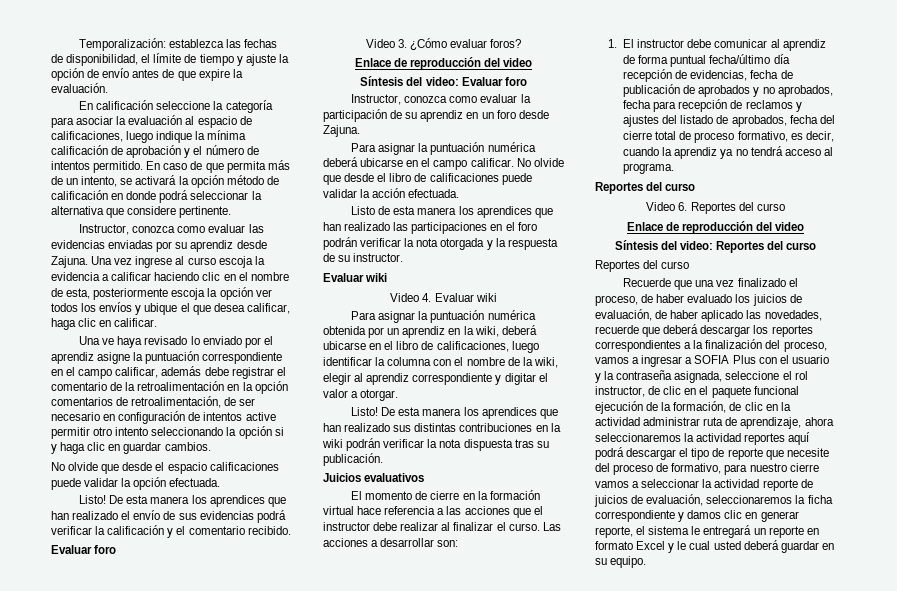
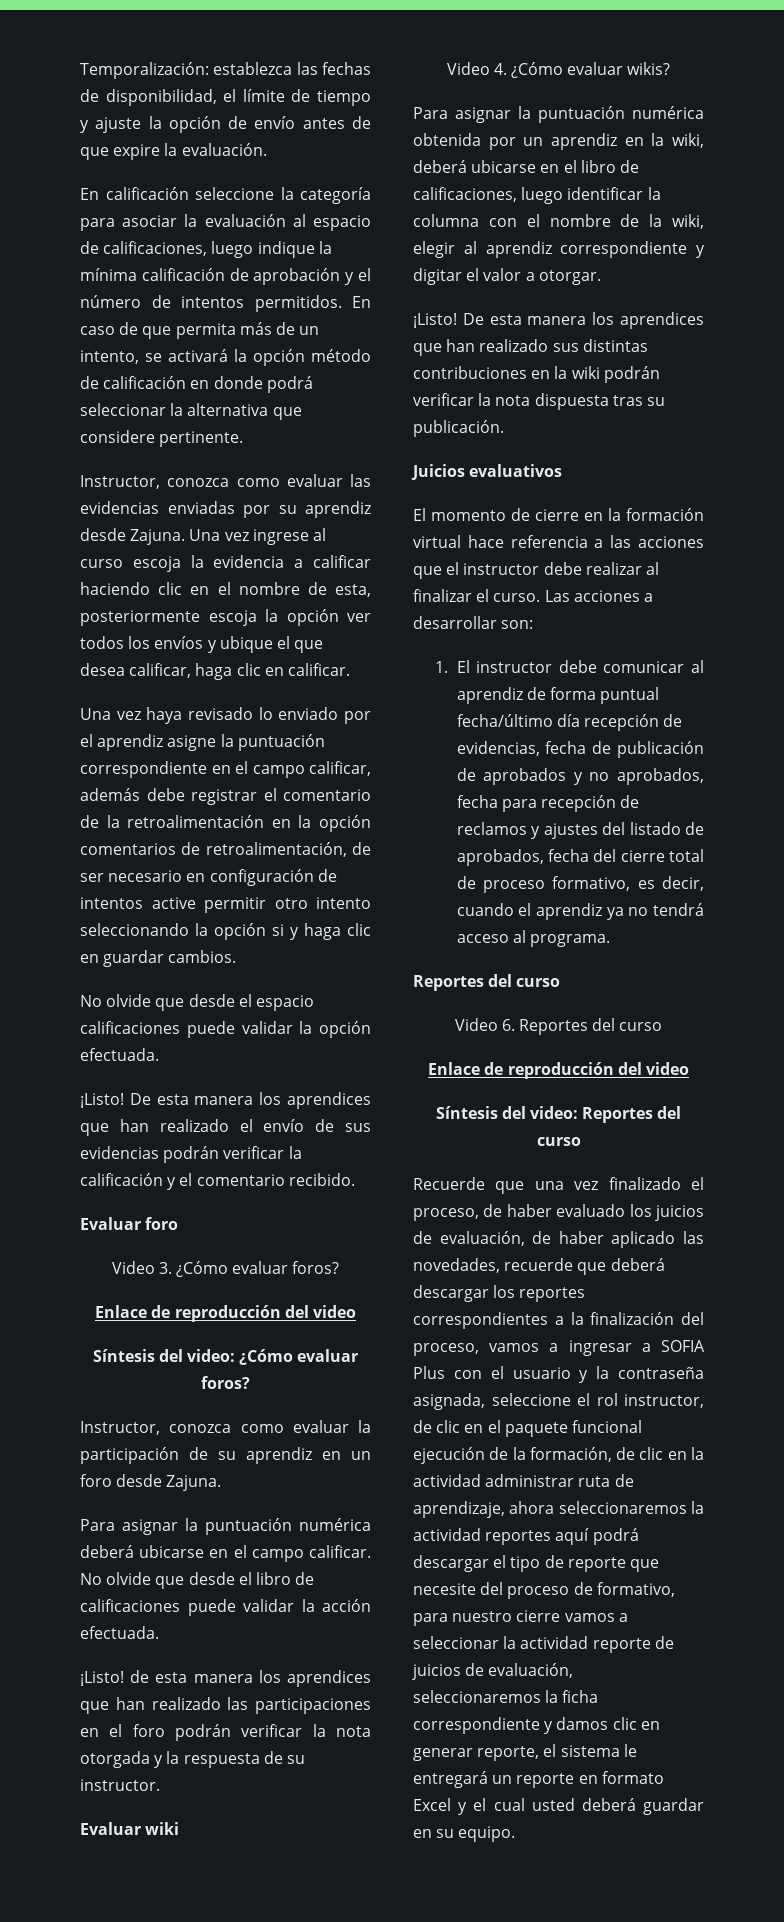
- En calificación seleccione la categoría para asociar la evaluación al espacio de calificaciones, luego indique la mínima calificación de aprobación y el número de intentos permitido.
+ En calificación seleccione la categoría para asociar la evaluación al espacio de calificaciones, luego indique la mínima calificación de aprobación y el número de intentos permitidos.
- Una ve haya revisado lo enviado por el aprendiz asigne la puntuación correspondiente en el campo calificar, además debe registrar el comentario de la retroalimentación en la opción comentarios de retroalimentación, de ser necesario en configuración de intentos active permitir otro intento seleccionando la opción si y haga clic en guardar cambios.
+ Una vez haya revisado lo enviado por el aprendiz asigne la puntuación correspondiente en el campo calificar, además debe registrar el comentario de la retroalimentación en la opción comentarios de retroalimentación, de ser necesario en configuración de intentos active permitir otro intento seleccionando la opción si y haga clic en guardar cambios.
  No olvide que desde el espacio calificaciones puede validar la opción efectuada.
- Listo!
+ ¡Listo!
- De esta manera los aprendices que han realizado el envío de sus evidencias podrá verificar la calificación y el comentario recibido.
+ De esta manera los aprendices que han realizado el envío de sus evidencias podrán verificar la calificación y el comentario recibido.
- Síntesis del video: Evaluar foro
+ Síntesis del video: ¿Cómo evaluar foros?
- Listo de esta manera los aprendices que han realizado las participaciones en el foro podrán verificar la nota otorgada y la respuesta de su instructor.
+ ¡Listo! de esta manera los aprendices que han realizado las participaciones en el foro podrán verificar la nota otorgada y la respuesta de su instructor.
- Video 4. Evaluar wiki
+ Video 4. ¿Cómo evaluar wikis?
  Para asignar la puntuación numérica obtenida por un aprendiz en la wiki, deberá ubicarse en el libro de calificaciones, luego identificar la columna con el nombre de la wiki, elegir al aprendiz correspondiente y digitar el valor a otorgar.
- Listo!
+ ¡Listo!
- 1. El instructor debe comunicar al aprendiz de forma puntual fecha/último día recepción de evidencias, fecha de publicación de aprobados y no aprobados, fecha para recepción de reclamos y ajustes del listado de aprobados, fecha del cierre total de proceso formativo, es decir, cuando la aprendiz ya no tendrá acceso al programa.
+ 1. El instructor debe comunicar al aprendiz de forma puntual fecha/último día recepción de evidencias, fecha de publicación de aprobados y no aprobados, fecha para recepción de reclamos y ajustes del listado de aprobados, fecha del cierre total de proceso formativo, es decir, cuando el aprendiz ya no tendrá acceso al programa.
  Síntesis del video: Reportes del curso
- Reportes del curso
- Recuerde que una vez finalizado el proceso, de haber evaluado los juicios de evaluación, de haber aplicado las novedades, recuerde que deberá descargar los reportes correspondientes a la finalización del proceso, vamos a ingresar a SOFIA Plus con el usuario y la contraseña asignada, seleccione el rol instructor, de clic en el paquete funcional ejecución de la formación, de clic en la actividad administrar ruta de aprendizaje, ahora seleccionaremos la actividad reportes aquí podrá descargar el tipo de reporte que necesite del proceso de formativo, para nuestro cierre vamos a seleccionar la actividad reporte de juicios de evaluación, seleccionaremos la ficha correspondiente y damos clic en generar reporte, el sistema le entregará un reporte en formato Excel y le cual usted deberá guardar en su equipo.
+ Recuerde que una vez finalizado el proceso, de haber evaluado los juicios de evaluación, de haber aplicado las novedades, recuerde que deberá descargar los reportes correspondientes a la finalización del proceso, vamos a ingresar a SOFIA Plus con el usuario y la contraseña asignada, seleccione el rol instructor, de clic en el paquete funcional ejecución de la formación, de clic en la actividad administrar ruta de aprendizaje, ahora seleccionaremos la actividad reportes aquí podrá descargar el tipo de reporte que necesite del proceso de formativo, para nuestro cierre vamos a seleccionar la actividad reporte de juicios de evaluación, seleccionaremos la ficha correspondiente y damos clic en generar reporte, el sistema le entregará un reporte en formato Excel y el cual usted deberá guardar en su equipo.

